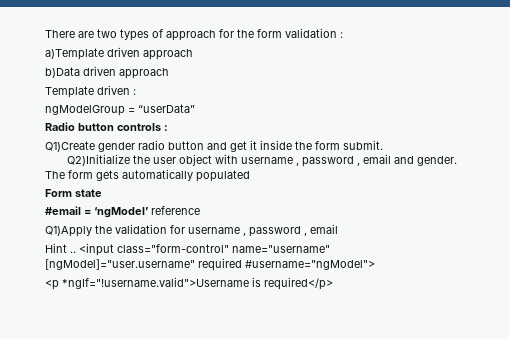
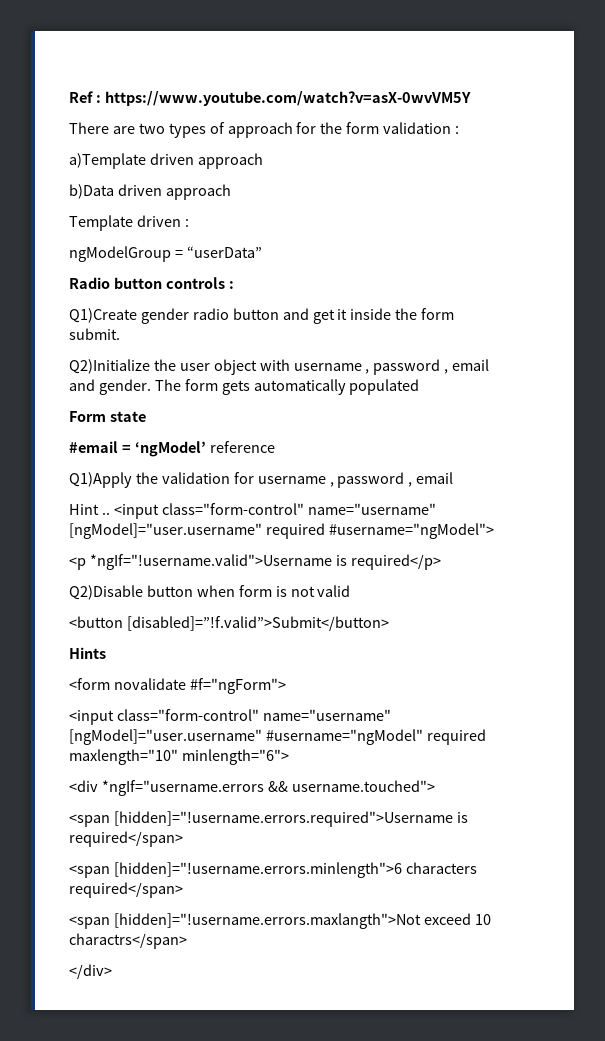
+ Ref : https://www.youtube.com/watch?v=asX-0wvVM5Y
+ Q2)Disable button when form is not valid
+ <button [disabled]=”!f.valid”>Submit</button>
+ Hints
+ <form novalidate #f="ngForm">
+ <input class="form-control" name="username" [ngModel]="user.username" #username="ngModel" required maxlength="10" minlength="6">
+ <div *ngIf="username.errors && username.touched">
+ <span [hidden]="!username.errors.required">Username is required</span>
+ <span [hidden]="!username.errors.minlength">6 characters required</span>
+ <span [hidden]="!username.errors.maxlangth">Not exceed 10 charactrs</span>
+ </div>

